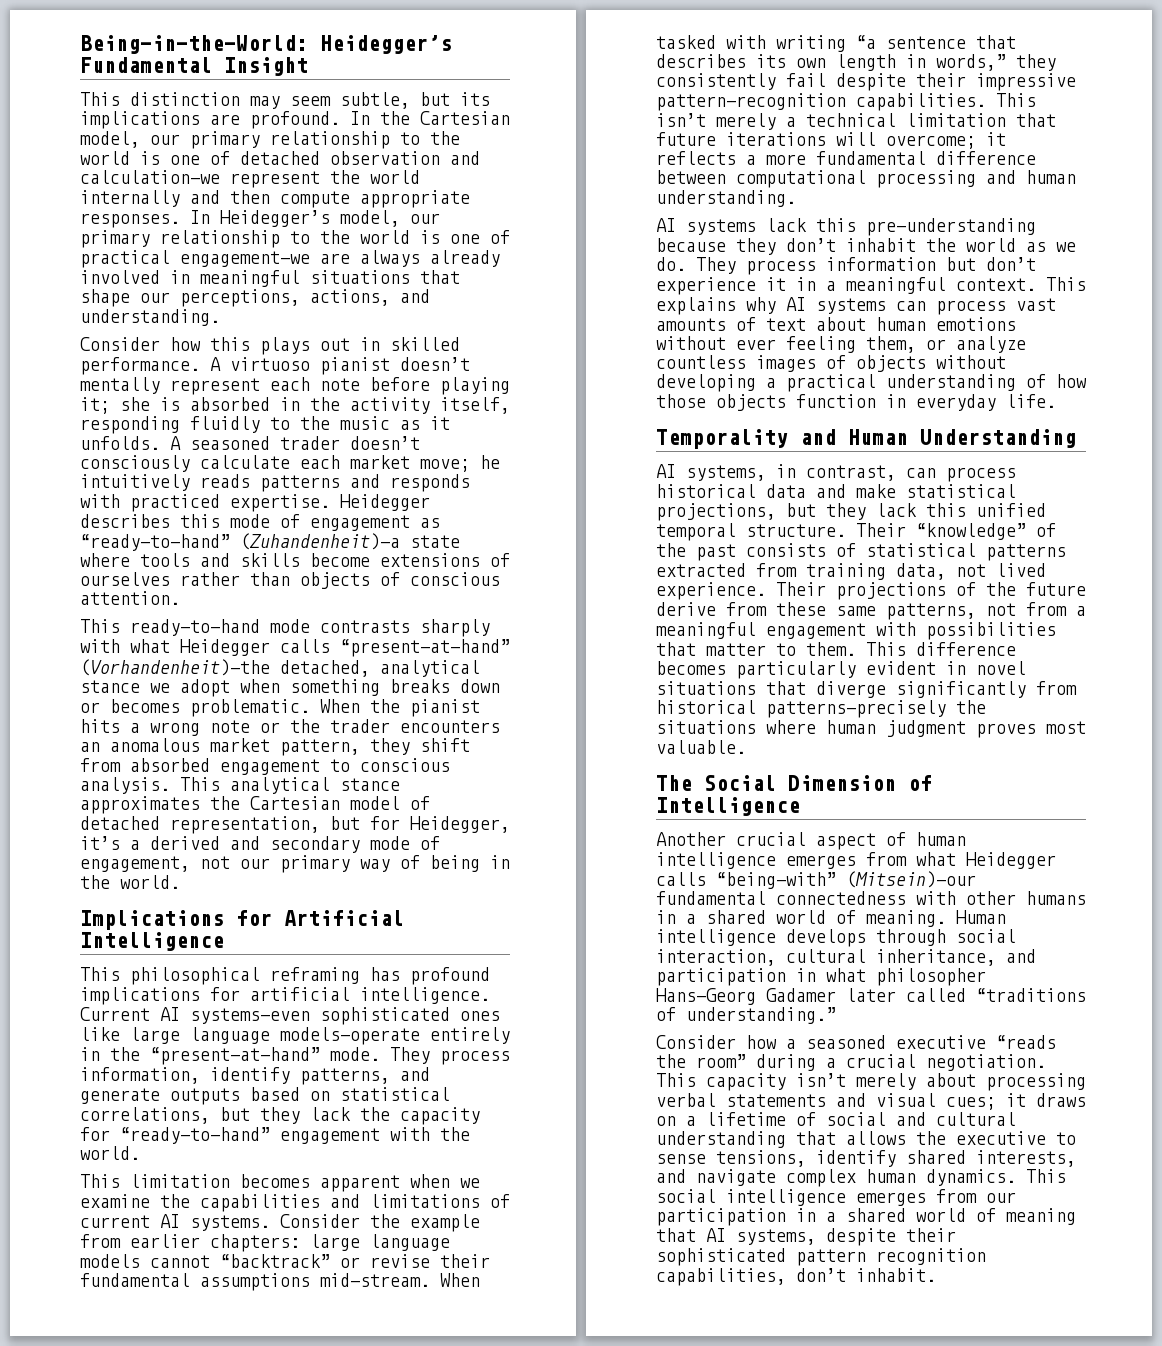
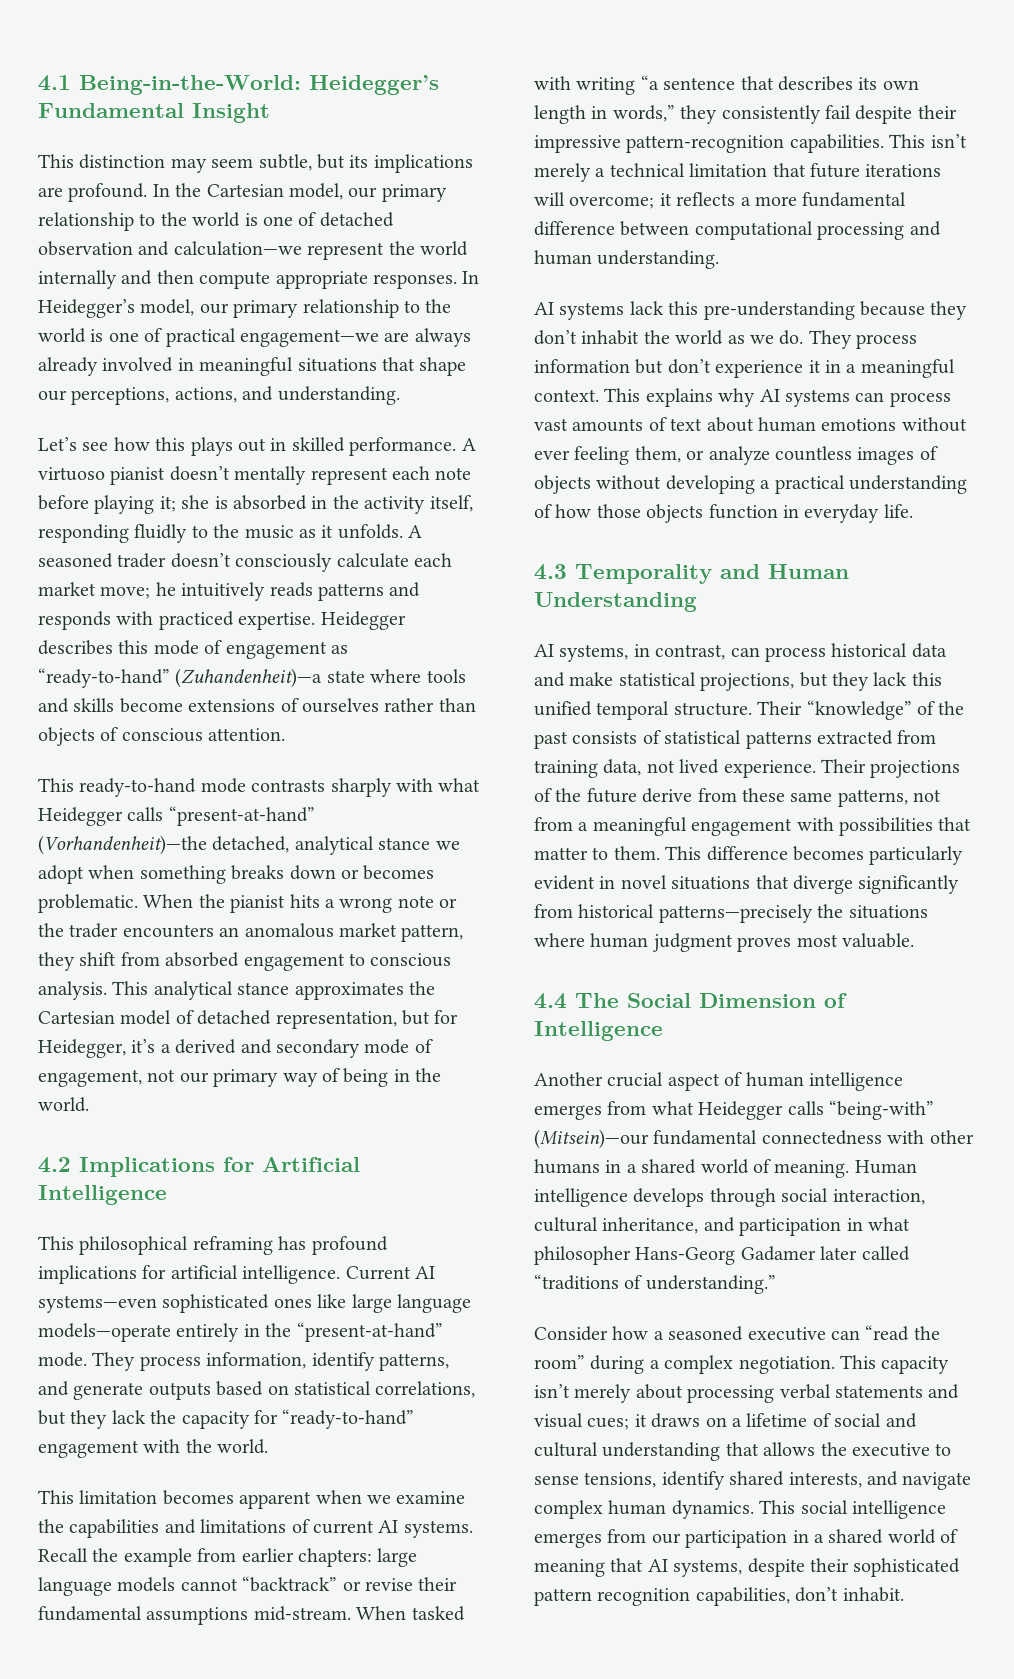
- Being-in-the-World: Heidegger’s Fundamental Insight
+ 4.1 Being-in-the-World: Heidegger’s Fundamental Insight
- Consider how this plays out in skilled performance.
+ Let’s see how this plays out in skilled performance.
- Implications for Artificial Intelligence
+ 4.2 Implications for Artificial Intelligence
- Consider the example from earlier chapters: large language models cannot “backtrack” or revise their fundamental assumptions mid-stream.
+ Recall the example from earlier chapters: large language models cannot “backtrack” or revise their fundamental assumptions mid-stream.
- Temporality and Human Understanding
+ 4.3 Temporality and Human Understanding
- The Social Dimension of Intelligence
+ 4.4 The Social Dimension of Intelligence
- Consider how a seasoned executive “reads the room” during a crucial negotiation.
+ Consider how a seasoned executive can “read the room” during a complex negotiation.

